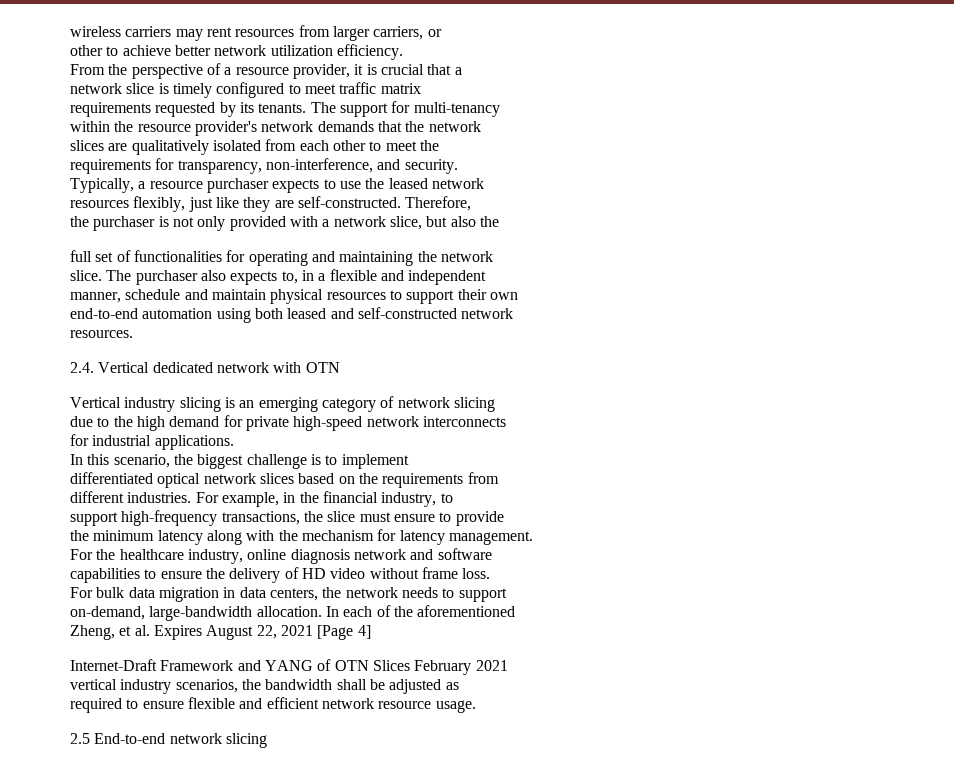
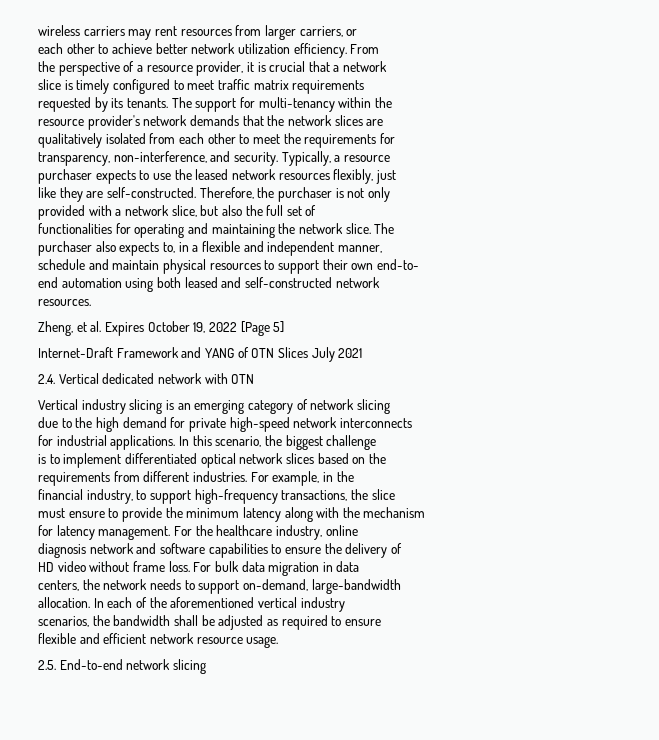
- other to achieve better network utilization efficiency.
- From the perspective of a resource provider, it is crucial that a
- network slice is timely configured to meet traffic matrix
- requirements requested by its tenants.
+ each other to achieve better network utilization efficiency. From
+ the perspective of a resource provider, it is crucial that a network
+ slice is timely configured to meet traffic matrix requirements
+ requested by its tenants.
- The support for multi-tenancy
- within the resource provider's network demands that the network
- slices are qualitatively isolated from each other to meet the
- requirements for transparency, non-interference, and security.
- Typically, a resource purchaser expects to use the leased network
- resources flexibly, just like they are self-constructed.
+ The support for multi-tenancy within the
+ resource provider's network demands that the network slices are
+ qualitatively isolated from each other to meet the requirements for
+ transparency, non-interference, and security. Typically, a resource
+ purchaser expects to use the leased network resources flexibly, just
+ like they are self-constructed.
- Therefore,
- the purchaser is not only provided with a network slice, but also the
- full set of functionalities for operating and maintaining the network
- slice. The purchaser also expects to, in a flexible and independent
- manner, schedule and maintain physical resources to support their own
- end-to-end automation using both leased and self-constructed network
+ Therefore, the purchaser is not only
+ provided with a network slice, but also the full set of
+ functionalities for operating and maintaining the network slice. The
+ purchaser also expects to, in a flexible and independent manner,
+ schedule and maintain physical resources to support their own end-to-
+ end automation using both leased and self-constructed network
+ Zheng, et al. Expires October 19, 2022 [Page 5]
+ Internet-Draft Framework and YANG of OTN Slices July 2021
- for industrial applications.
- In this scenario, the biggest challenge is to implement
- differentiated optical network slices based on the requirements from
- different industries.
+ for industrial applications. In this scenario, the biggest challenge
+ is to implement differentiated optical network slices based on the
+ requirements from different industries.
- For example, in the financial industry, to
- support high-frequency transactions, the slice must ensure to provide
- the minimum latency along with the mechanism for latency management.
- For the healthcare industry, online diagnosis network and software
- capabilities to ensure the delivery of HD video without frame loss.
- For bulk data migration in data centers, the network needs to support
- on-demand, large-bandwidth allocation.
+ For example, in the
+ financial industry, to support high-frequency transactions, the slice
+ must ensure to provide the minimum latency along with the mechanism
+ for latency management. For the healthcare industry, online
+ diagnosis network and software capabilities to ensure the delivery of
+ HD video without frame loss. For bulk data migration in data
+ centers, the network needs to support on-demand, large-bandwidth
+ allocation.
- In each of the aforementioned
- Zheng, et al. Expires August 22, 2021 [Page 4]
- Internet-Draft Framework and YANG of OTN Slices February 2021
- vertical industry scenarios, the bandwidth shall be adjusted as
- required to ensure flexible and efficient network resource usage.
+ In each of the aforementioned vertical industry
+ scenarios, the bandwidth shall be adjusted as required to ensure
+ flexible and efficient network resource usage.
- 2.5 End-to-end network slicing
+ 2.5. End-to-end network slicing

